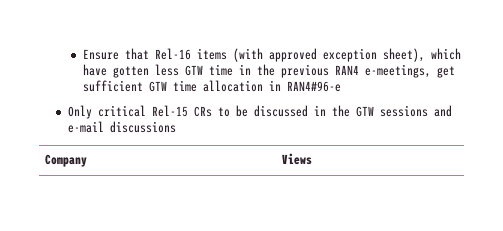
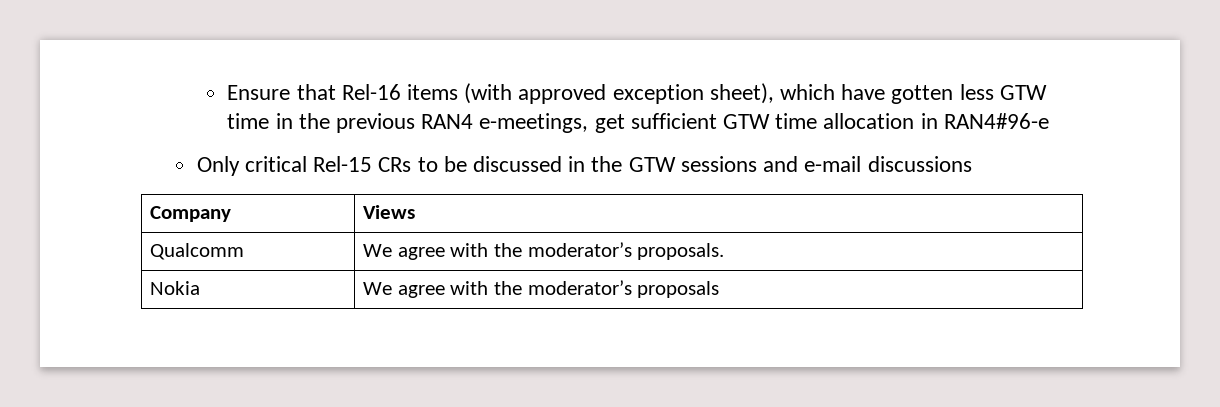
+ Qualcomm | We agree with the moderator’s proposals.
+ Nokia | We agree with the moderator’s proposals

